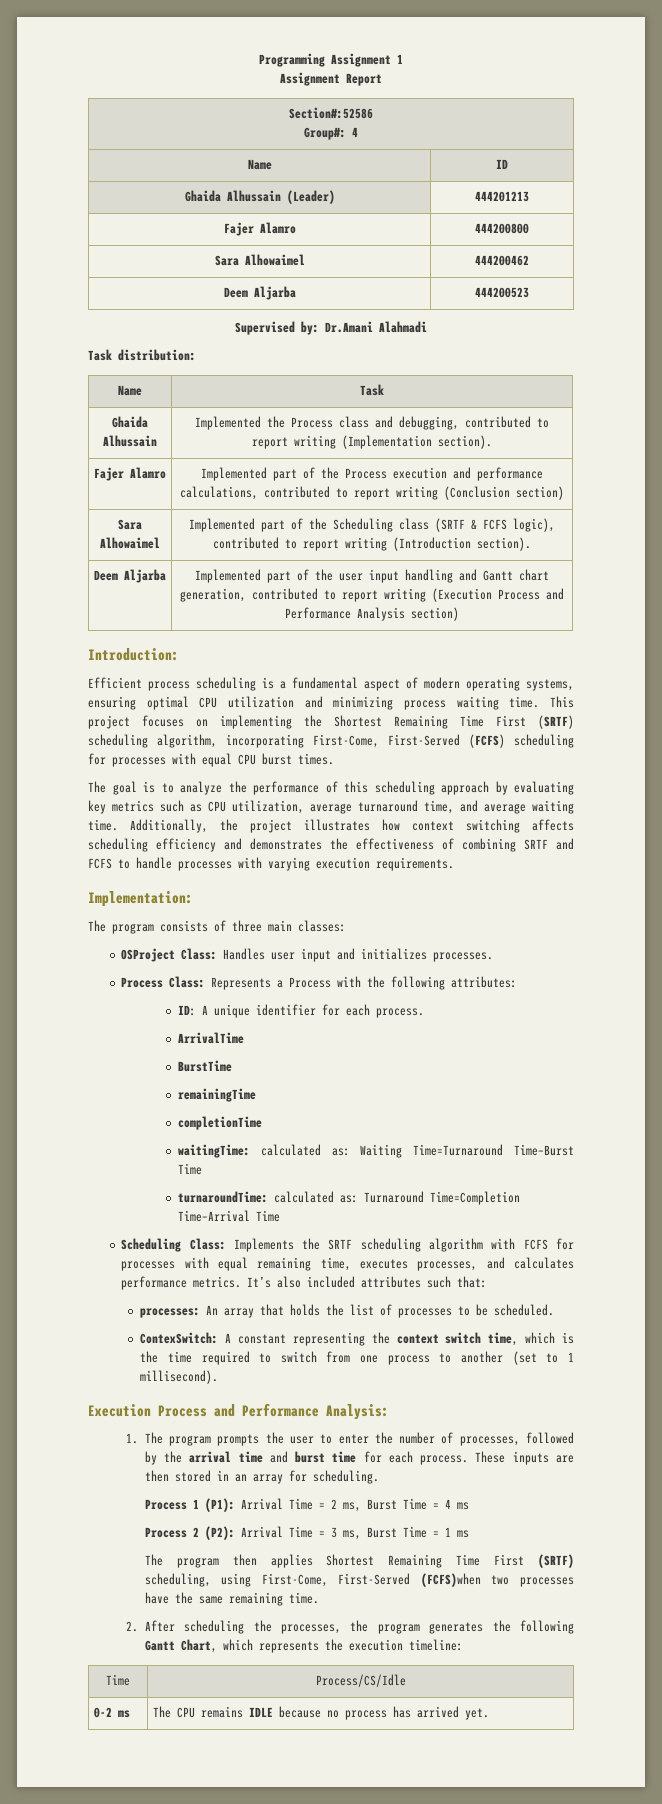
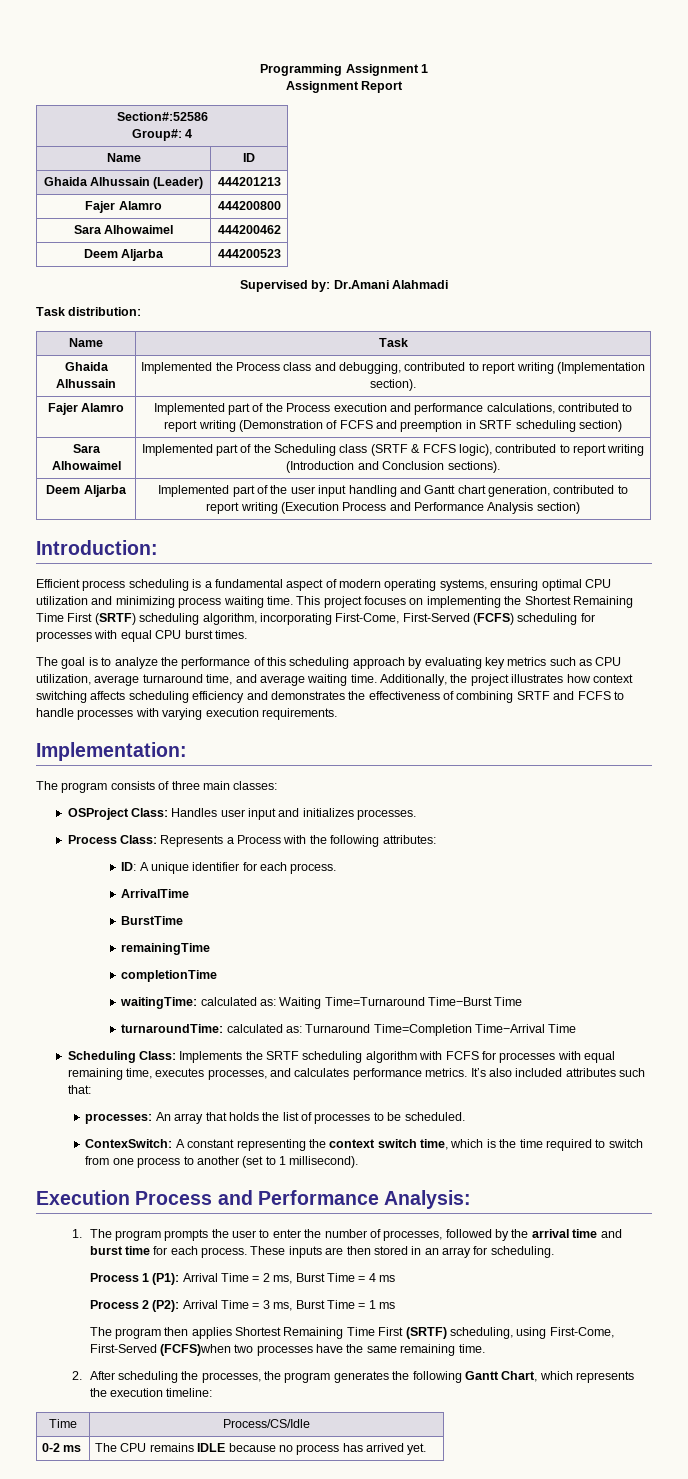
- Fajer Alamro | Implemented part of the Process execution and performance calculations, contributed to report writing (Conclusion section)
+ Fajer Alamro | Implemented part of the Process execution and performance calculations, contributed to report writing (Demonstration of FCFS and preemption in SRTF scheduling section)
- Sara Alhowaimel | Implemented part of the Scheduling class (SRTF & FCFS logic), contributed to report writing (Introduction section).
+ Sara Alhowaimel | Implemented part of the Scheduling class (SRTF & FCFS logic), contributed to report writing (Introduction and Conclusion sections).

